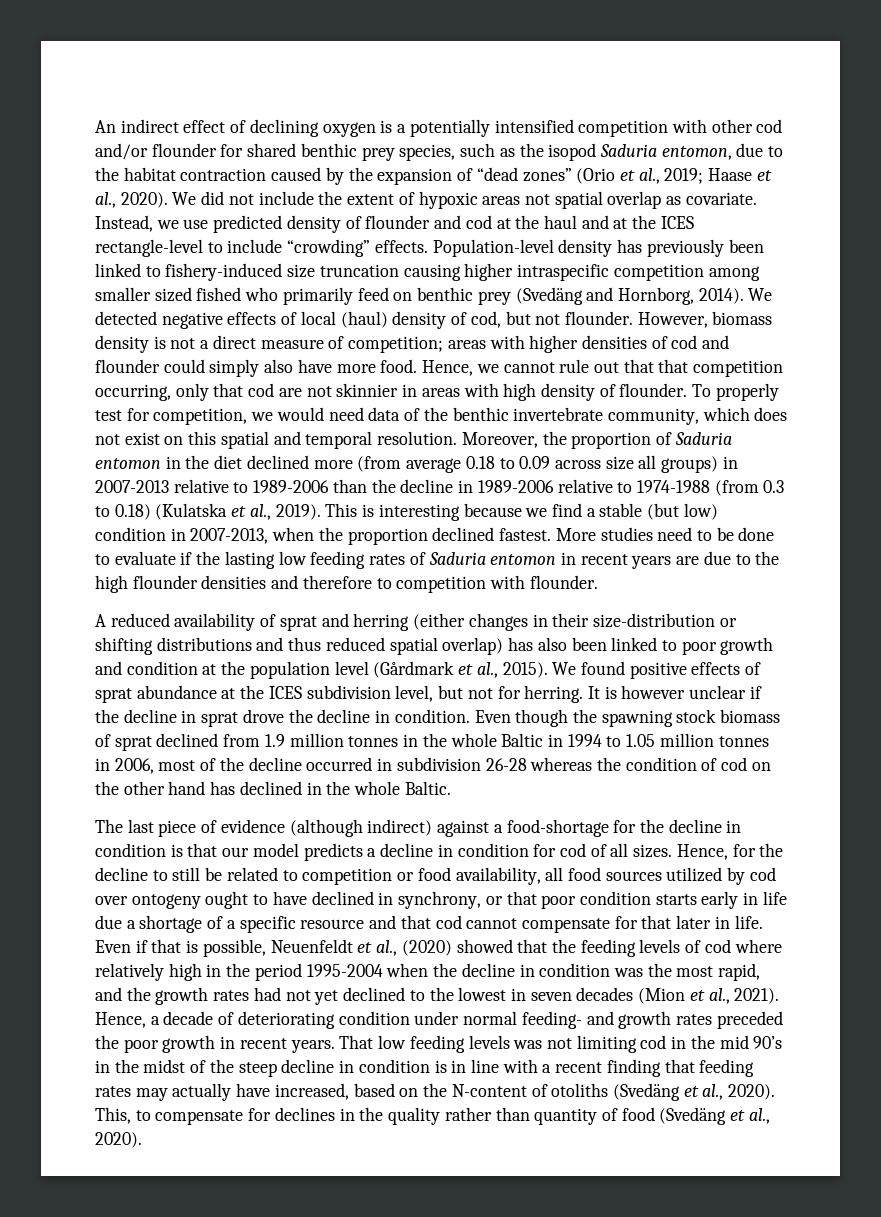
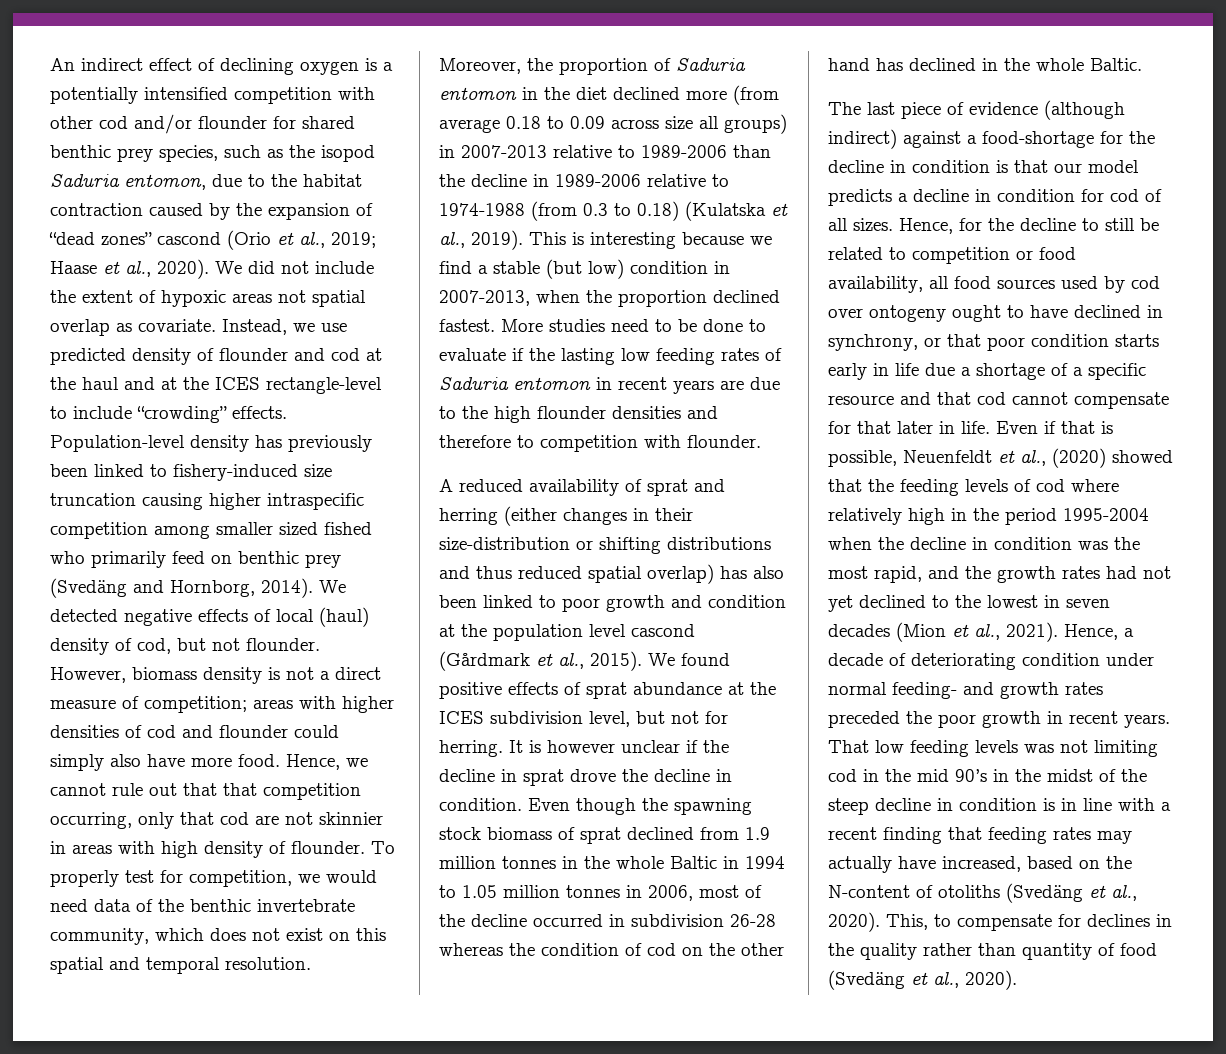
- An indirect effect of declining oxygen is a potentially intensified competition with other cod and/or flounder for shared benthic prey species, such as the isopod Saduria entomon, due to the habitat contraction caused by the expansion of “dead zones” (Orio et al., 2019; Haase et al., 2020).
+ An indirect effect of declining oxygen is a potentially intensified competition with other cod and/or flounder for shared benthic prey species, such as the isopod Saduria entomon, due to the habitat contraction caused by the expansion of “dead zones” cascond (Orio et al., 2019; Haase et al., 2020).
- A reduced availability of sprat and herring (either changes in their size-distribution or shifting distributions and thus reduced spatial overlap) has also been linked to poor growth and condition at the population level (Gårdmark et al., 2015).
+ A reduced availability of sprat and herring (either changes in their size-distribution or shifting distributions and thus reduced spatial overlap) has also been linked to poor growth and condition at the population level cascond (Gårdmark et al., 2015).
- Hence, for the decline to still be related to competition or food availability, all food sources utilized by cod over ontogeny ought to have declined in synchrony, or that poor condition starts early in life due a shortage of a specific resource and that cod cannot compensate for that later in life.
+ Hence, for the decline to still be related to competition or food availability, all food sources used by cod over ontogeny ought to have declined in synchrony, or that poor condition starts early in life due a shortage of a specific resource and that cod cannot compensate for that later in life.

